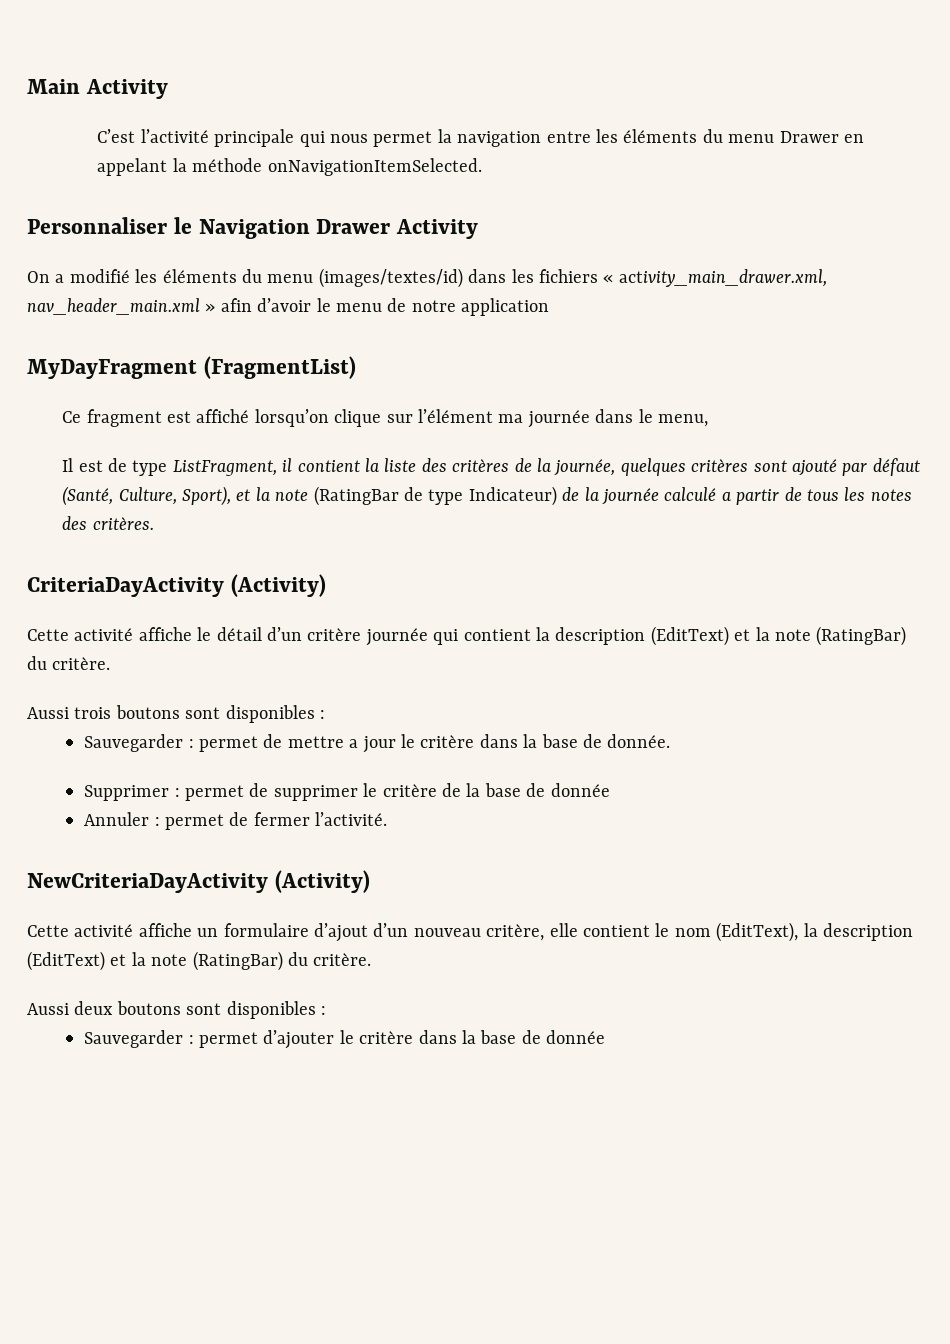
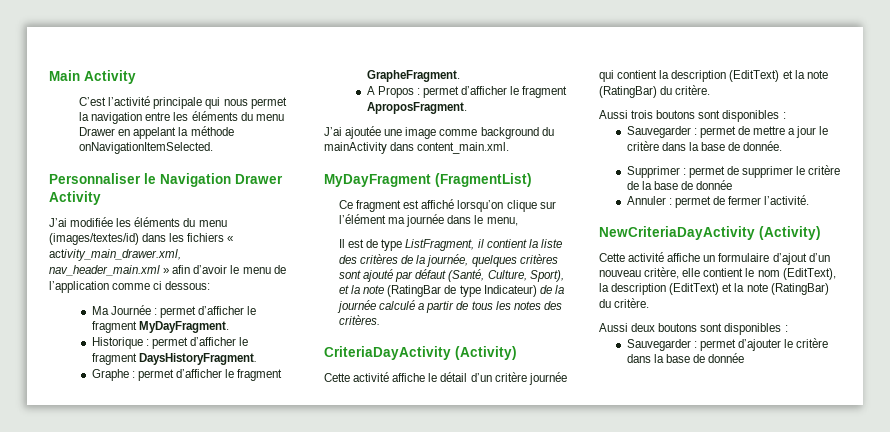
- On a modifié les éléments du menu (images/textes/id) dans les fichiers « activity_main_drawer.xml, nav_header_main.xml » afin d’avoir le menu de notre application
+ J’ai modifiée les éléments du menu (images/textes/id) dans les fichiers « activity_main_drawer.xml, nav_header_main.xml » afin d’avoir le menu de l’application comme ci dessous:
+ Ma Journée : permet d’afficher le fragment MyDayFragment.
+ Historique : permet d’afficher le fragment DaysHistoryFragment.
+ Graphe : permet d’afficher le fragment GrapheFragment.
+ A Propos : permet d’afficher le fragment AproposFragment.
+ J’ai ajoutée une image comme background du mainActivity dans content_main.xml.

